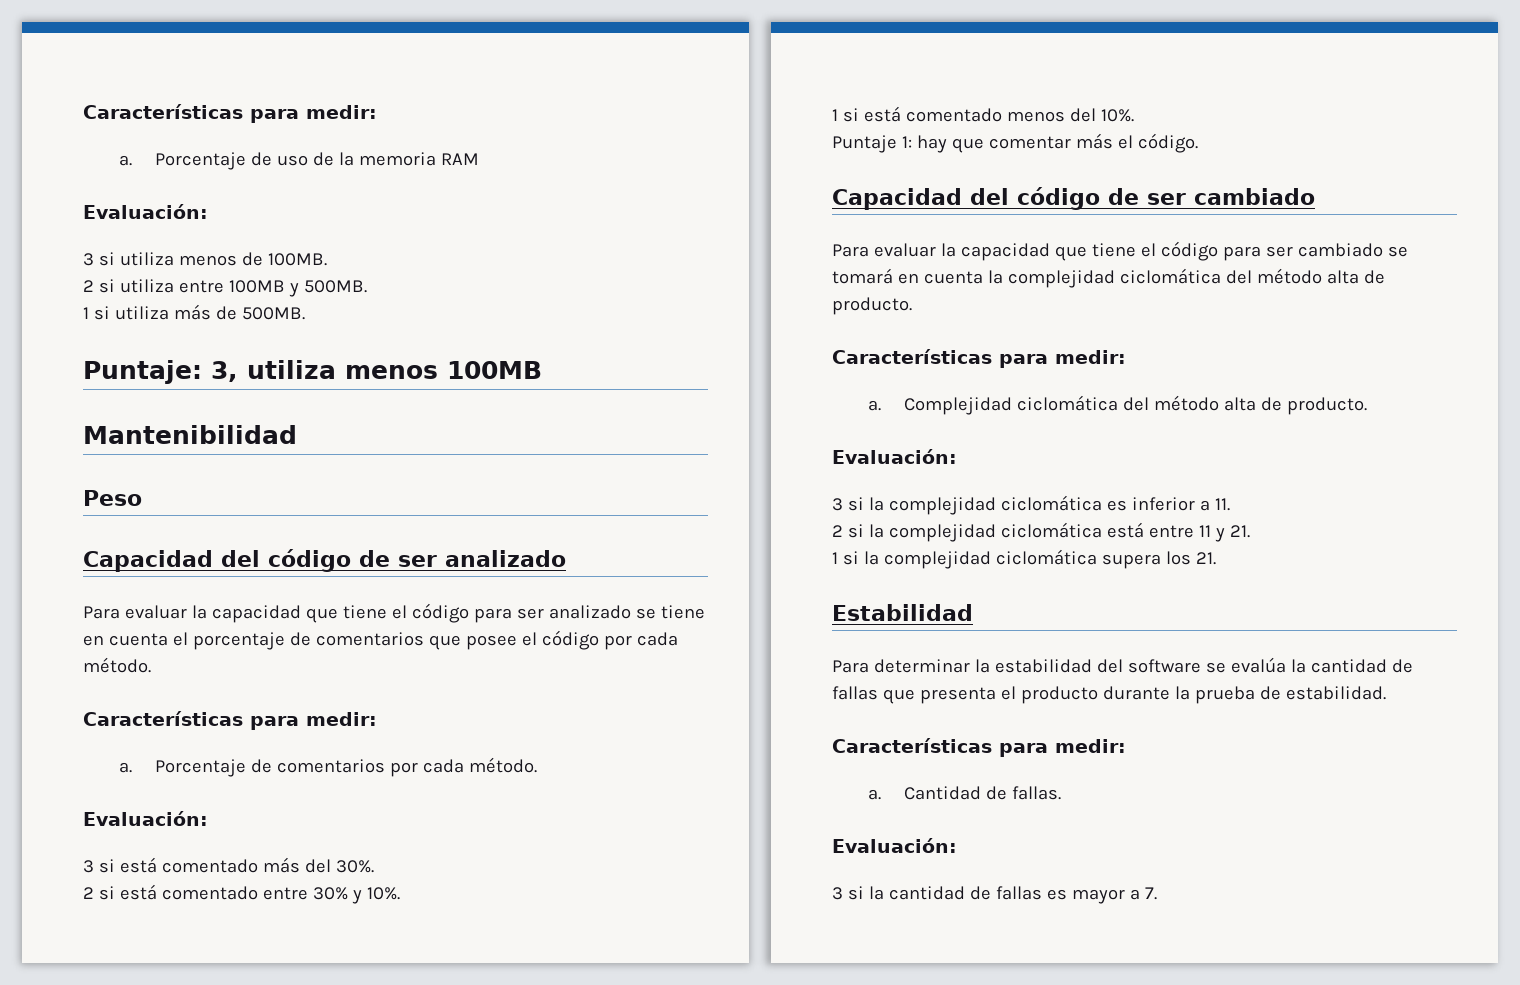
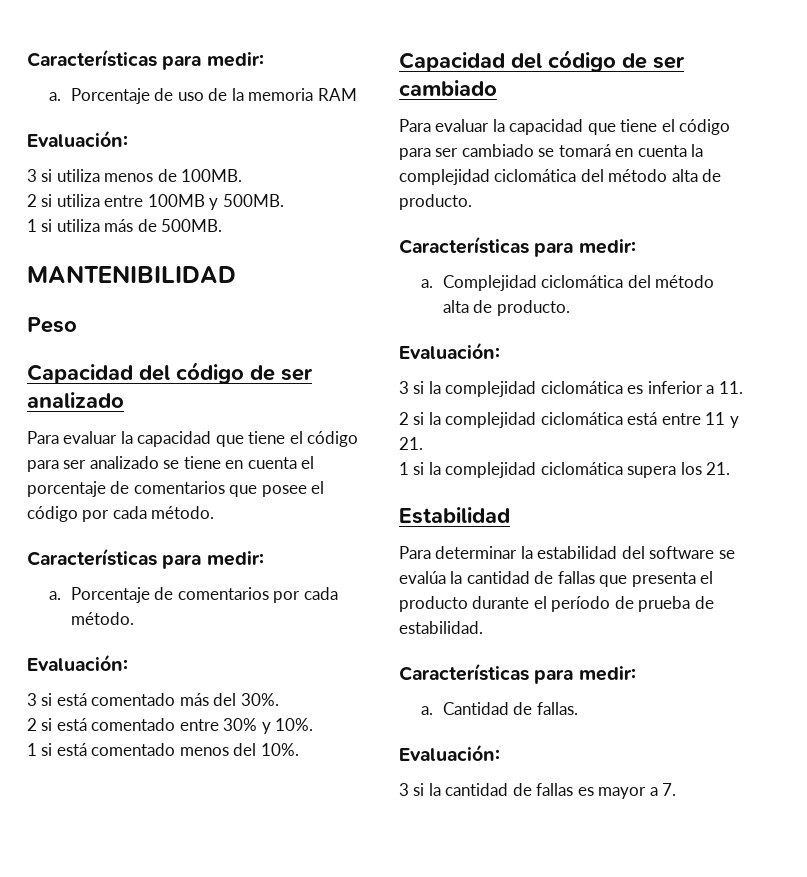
- Puntaje: 3, utiliza menos 100MB
- Mantenibilidad
+ MANTENIBILIDAD
- Puntaje 1: hay que comentar más el código.
- Para determinar la estabilidad del software se evalúa la cantidad de fallas que presenta el producto durante la prueba de estabilidad.
+ Para determinar la estabilidad del software se evalúa la cantidad de fallas que presenta el producto durante el período de prueba de estabilidad.

